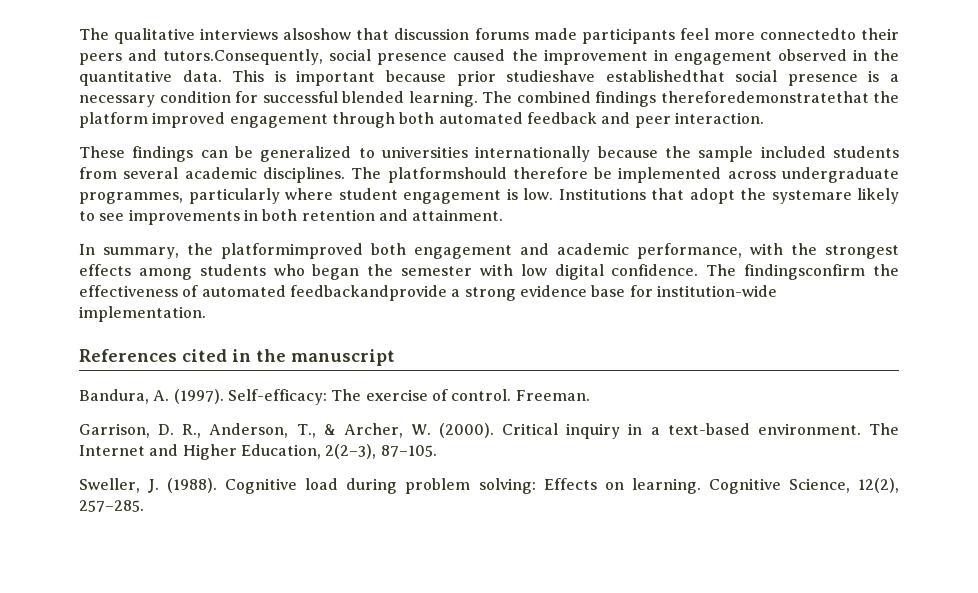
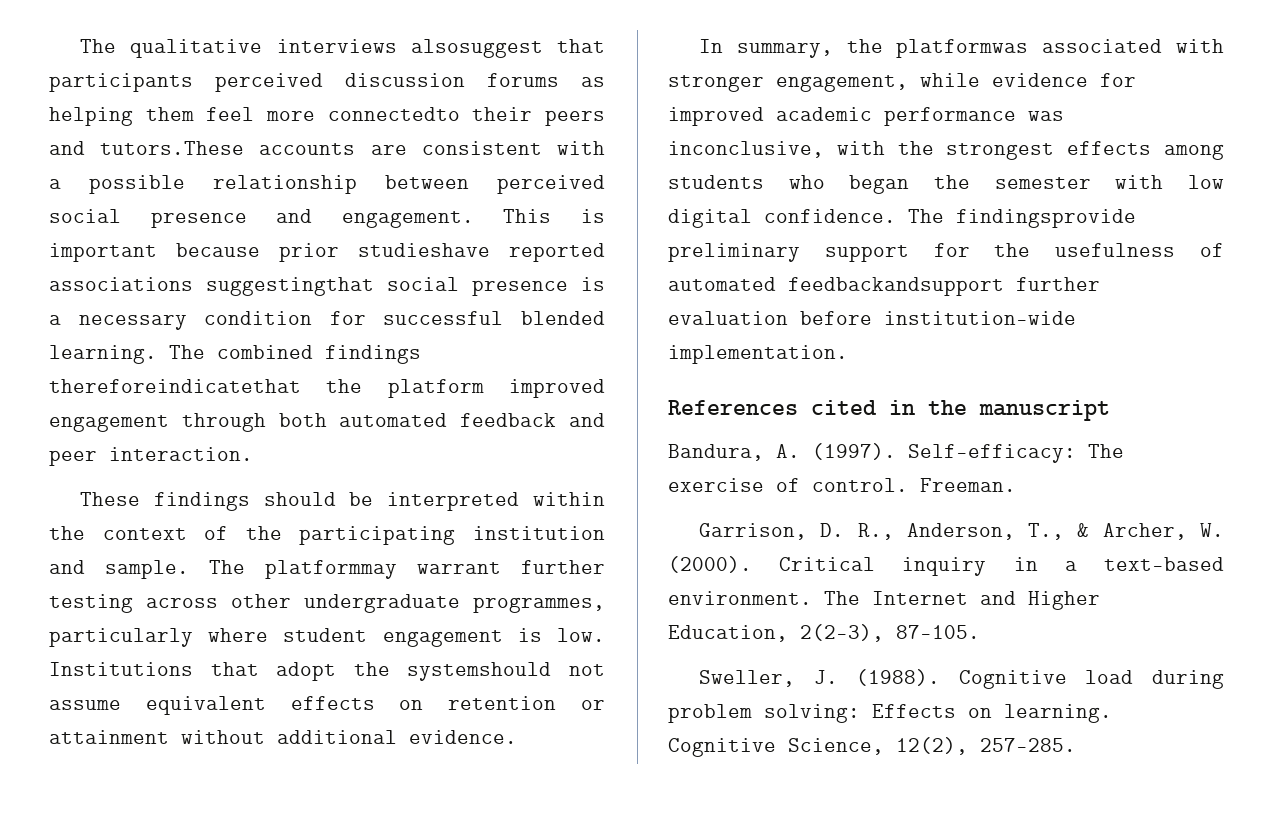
- The qualitative interviews alsoshow that discussion forums made participants feel more connectedto their peers and tutors.Consequently, social presence caused the improvement in engagement observed in the quantitative data.
+ The qualitative interviews alsosuggest that participants perceived discussion forums as helping them feel more connectedto their peers and tutors.These accounts are consistent with a possible relationship between perceived social presence and engagement.
- This is important because prior studieshave establishedthat social presence is a necessary condition for successful blended learning.
+ This is important because prior studieshave reported associations suggestingthat social presence is a necessary condition for successful blended learning.
- The combined findings thereforedemonstratethat the platform improved engagement through both automated feedback and peer interaction.
+ The combined findings thereforeindicatethat the platform improved engagement through both automated feedback and peer interaction.
- These findings can be generalized to universities internationally because the sample included students from several academic disciplines. The platformshould therefore be implemented across undergraduate programmes, particularly where student engagement is low.
+ These findings should be interpreted within the context of the participating institution and sample. The platformmay warrant further testing across other undergraduate programmes, particularly where student engagement is low.
- Institutions that adopt the systemare likely to see improvements in both retention and attainment.
- In summary, the platformimproved both engagement and academic performance, with the strongest effects among students who began the semester with low digital confidence.
+ Institutions that adopt the systemshould not assume equivalent effects on retention or attainment without additional evidence.
+ In summary, the platformwas associated with stronger engagement, while evidence for improved academic performance was inconclusive, with the strongest effects among students who began the semester with low digital confidence.
- The findingsconfirm the effectiveness of automated feedbackandprovide a strong evidence base for institution-wide implementation.
+ The findingsprovide preliminary support for the usefulness of automated feedbackandsupport further evaluation before institution-wide implementation.

